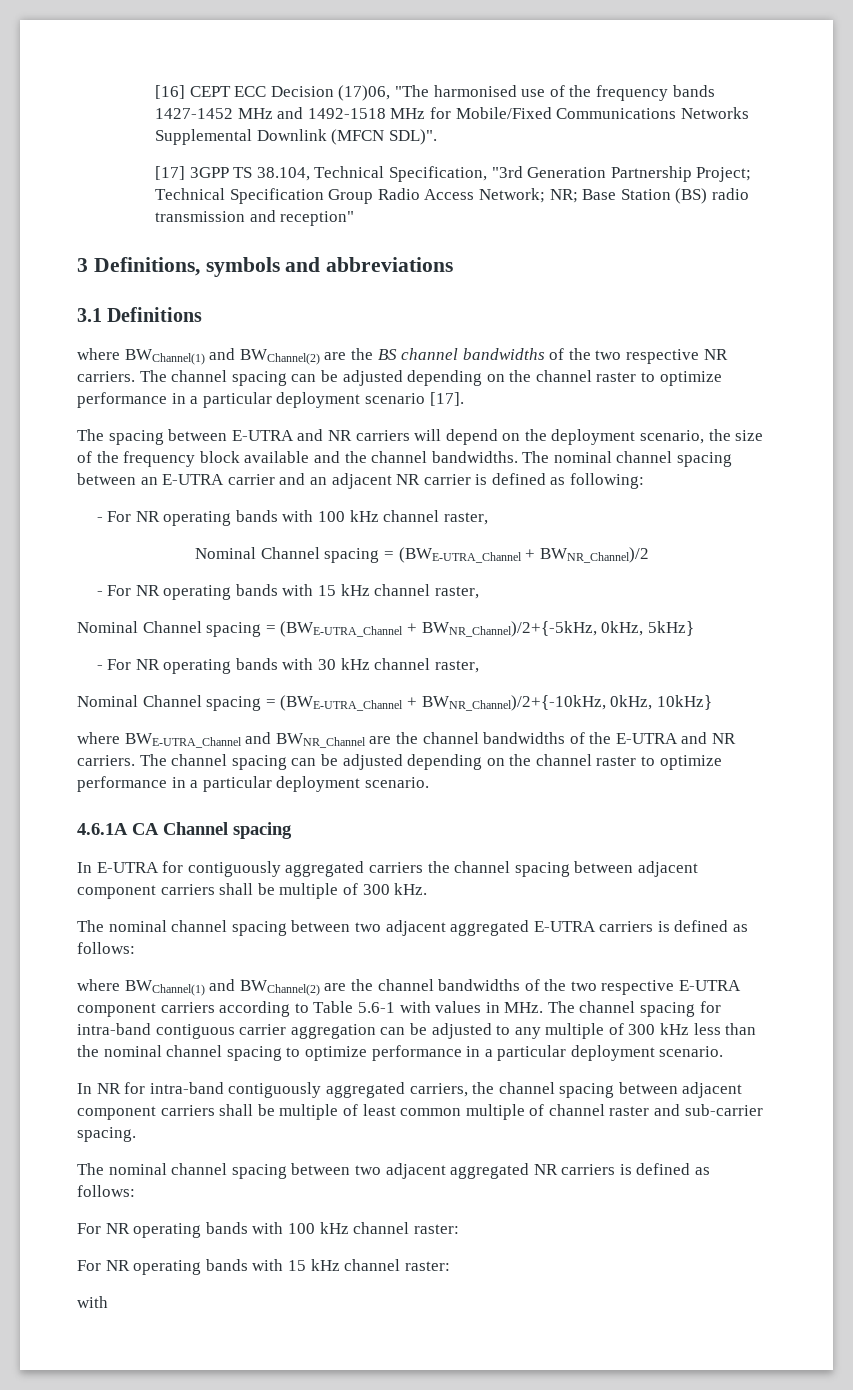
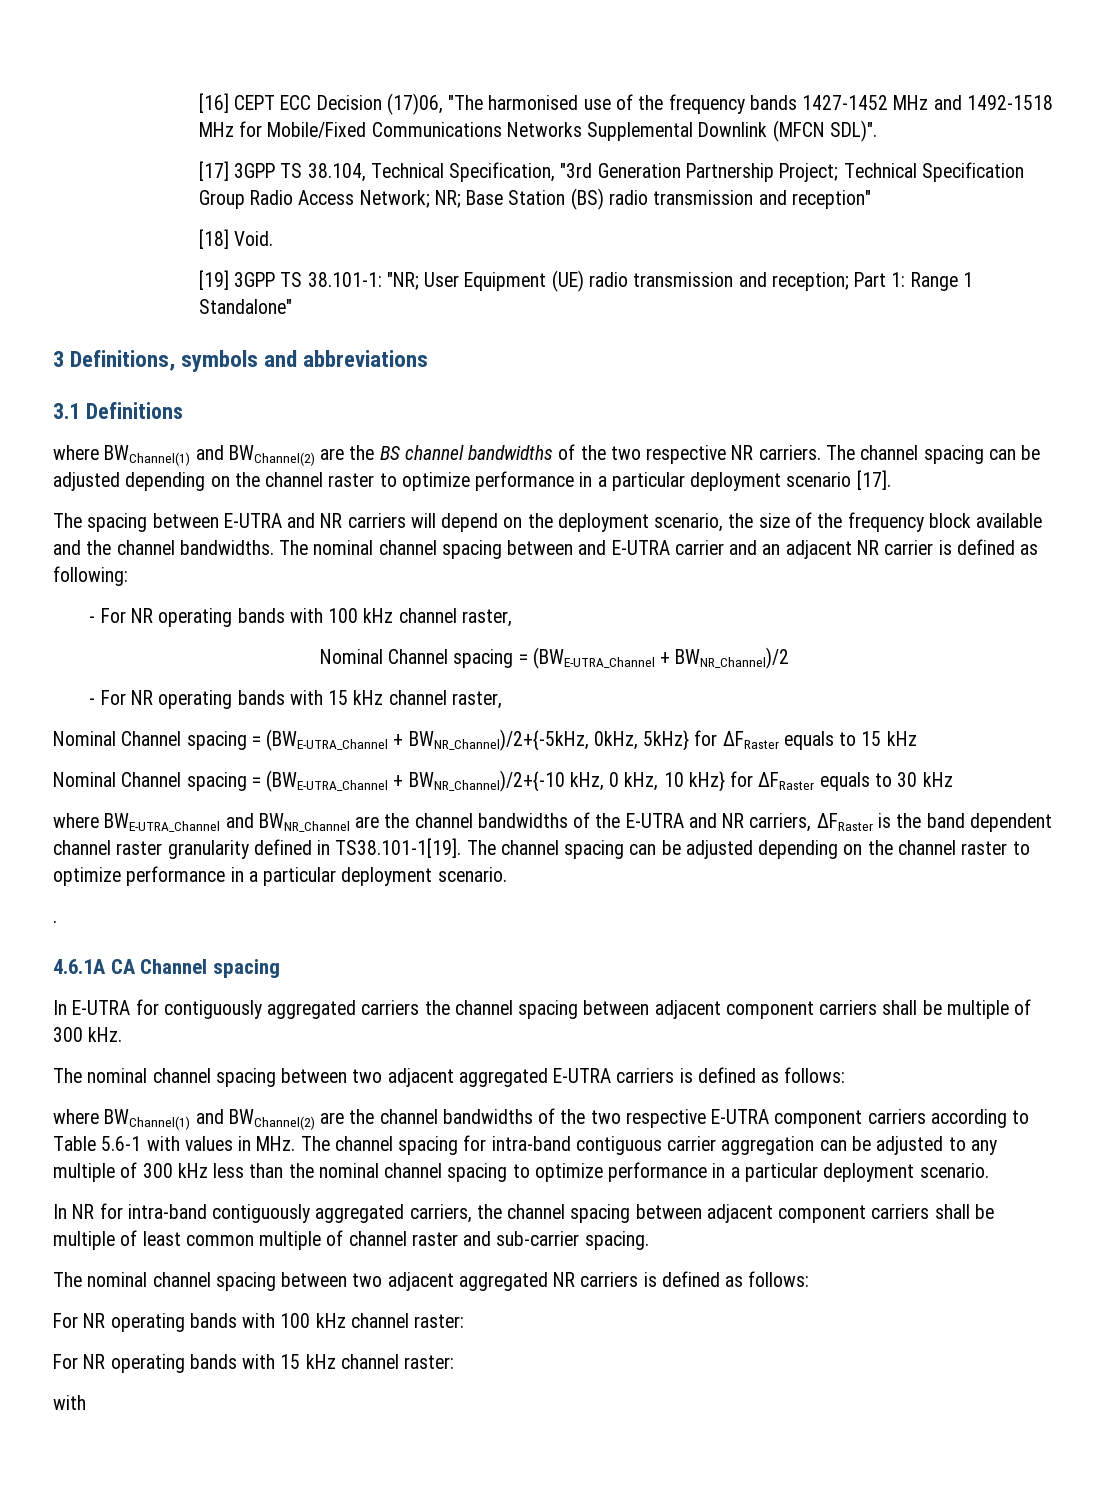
+ [18] Void.
+ [19] 3GPP TS 38.101-1: "NR; User Equipment (UE) radio transmission and reception; Part 1: Range 1 Standalone"
- The nominal channel spacing between an E-UTRA carrier and an adjacent NR carrier is defined as following:
+ The nominal channel spacing between and E-UTRA carrier and an adjacent NR carrier is defined as following:
- Nominal Channel spacing = (BWE-UTRA_Channel + BWNR_Channel)/2+{-5kHz, 0kHz, 5kHz}
- - For NR operating bands with 30 kHz channel raster,
- Nominal Channel spacing = (BWE-UTRA_Channel + BWNR_Channel)/2+{-10kHz, 0kHz, 10kHz}
+ Nominal Channel spacing = (BWE-UTRA_Channel + BWNR_Channel)/2+{-5kHz, 0kHz, 5kHz} for ∆FRaster equals to 15 kHz
+ Nominal Channel spacing = (BWE-UTRA_Channel + BWNR_Channel)/2+{-10 kHz, 0 kHz, 10 kHz} for ∆FRaster equals to 30 kHz
- where BWE-UTRA_Channel and BWNR_Channel are the channel bandwidths of the E-UTRA and NR carriers. The channel spacing can be adjusted depending on the channel raster to optimize performance in a particular deployment scenario.
+ where BWE-UTRA_Channel and BWNR_Channel are the channel bandwidths of the E-UTRA and NR carriers, ∆FRaster is the band dependent channel raster granularity defined in TS38.101-1[19]. The channel spacing can be adjusted depending on the channel raster to optimize performance in a particular deployment scenario.
+ .

